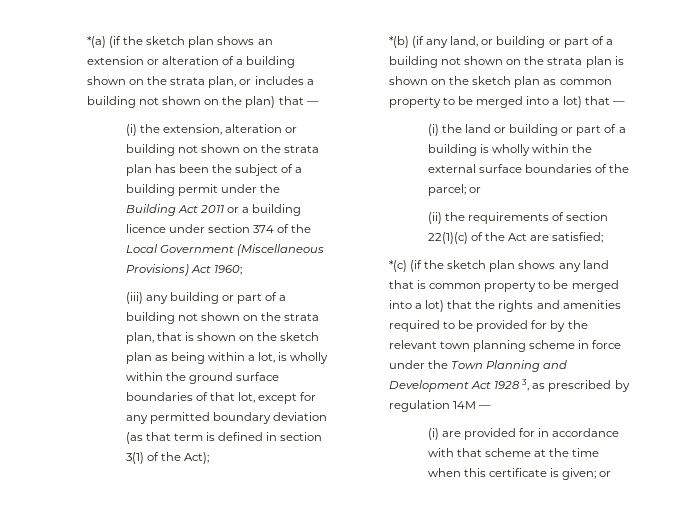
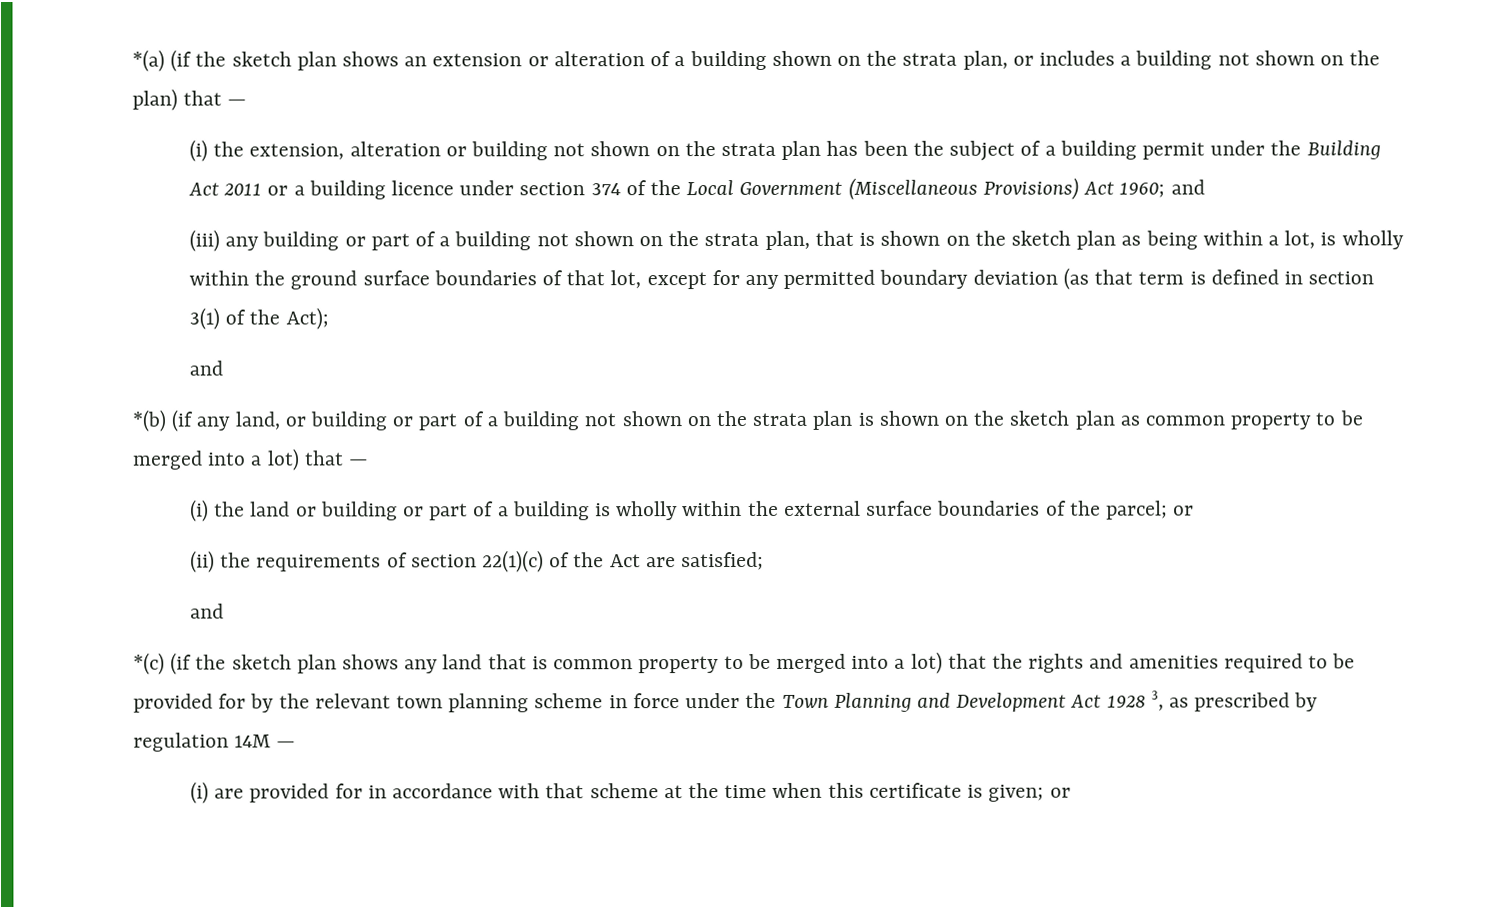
- (i) the extension, alteration or building not shown on the strata plan has been the subject of a building permit under the Building Act 2011 or a building licence under section 374 of the Local Government (Miscellaneous Provisions) Act 1960;
+ (i) the extension, alteration or building not shown on the strata plan has been the subject of a building permit under the Building Act 2011 or a building licence under section 374 of the Local Government (Miscellaneous Provisions) Act 1960; and
  (iii) any building or part of a building not shown on the strata plan, that is shown on the sketch plan as being within a lot, is wholly within the ground surface boundaries of that lot, except for any permitted boundary deviation (as that term is defined in section 3(1) of the Act);
+ and
  (ii) the requirements of section 22(1)(c) of the Act are satisfied;
+ and

